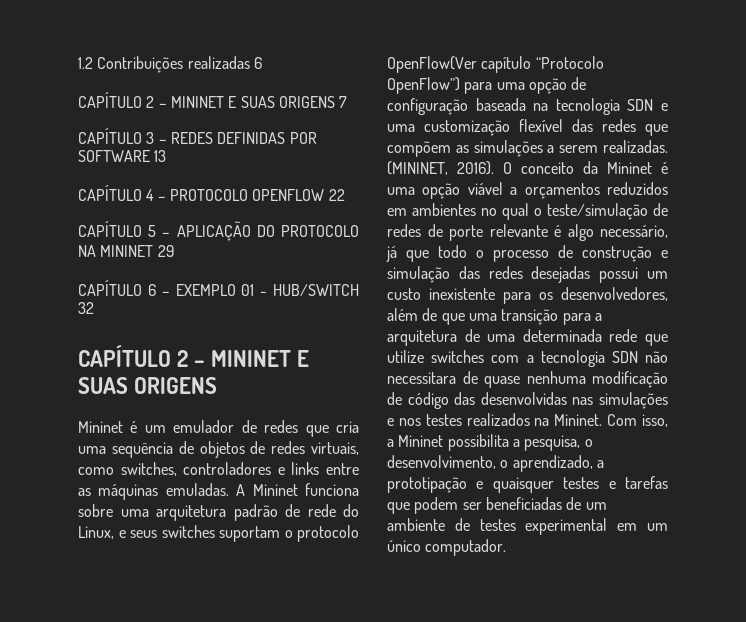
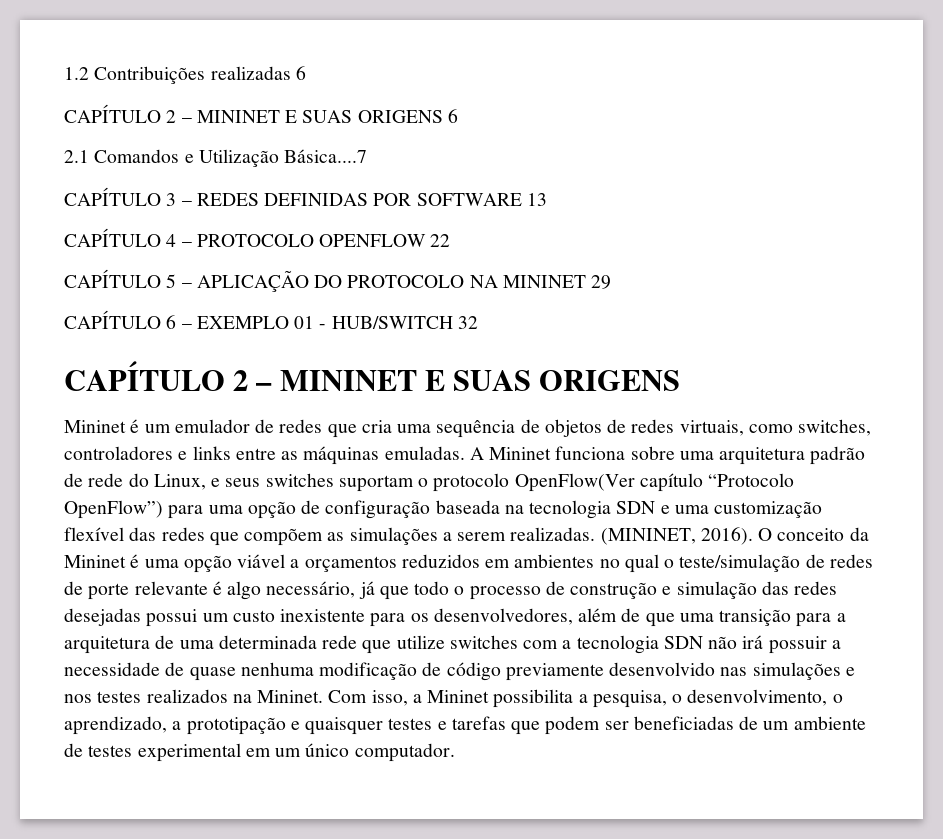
- CAPÍTULO 2 – MININET E SUAS ORIGENS 7
+ CAPÍTULO 2 – MININET E SUAS ORIGENS 6
+ 2.1 Comandos e Utilização Básica....7
- O conceito da Mininet é uma opção viável a orçamentos reduzidos em ambientes no qual o teste/simulação de redes de porte relevante é algo necessário, já que todo o processo de construção e simulação das redes desejadas possui um custo inexistente para os desenvolvedores, além de que uma transição para a arquitetura de uma determinada rede que utilize switches com a tecnologia SDN não necessitara de quase nenhuma modificação de código das desenvolvidas nas simulações e nos testes realizados na Mininet.
+ O conceito da Mininet é uma opção viável a orçamentos reduzidos em ambientes no qual o teste/simulação de redes de porte relevante é algo necessário, já que todo o processo de construção e simulação das redes desejadas possui um custo inexistente para os desenvolvedores, além de que uma transição para a arquitetura de uma determinada rede que utilize switches com a tecnologia SDN não irá possuir a necessidade de quase nenhuma modificação de código previamente desenvolvido nas simulações e nos testes realizados na Mininet.

